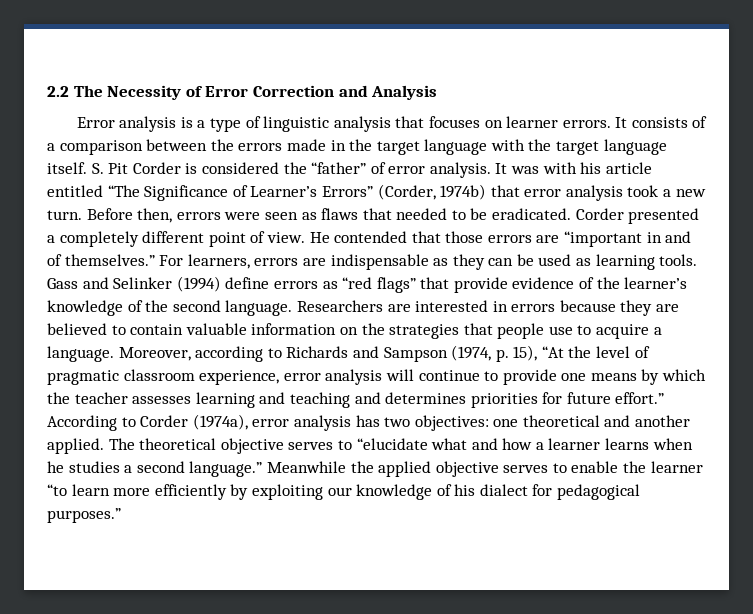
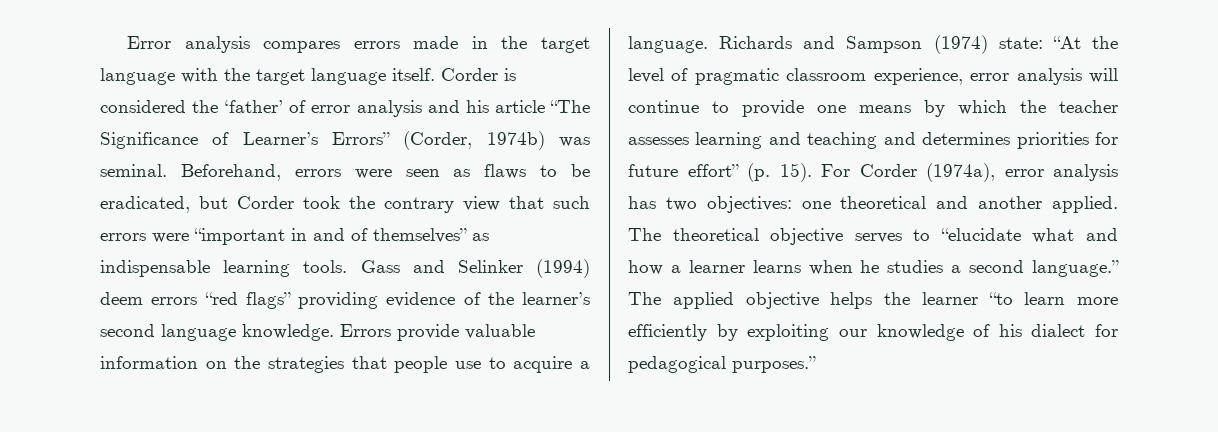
- 2.2 The Necessity of Error Correction and Analysis
- Error analysis is a type of linguistic analysis that focuses on learner errors. It consists of a comparison between the errors made in the target language with the target language itself.
+ Error analysis compares errors made in the target language with the target language itself.
- S. Pit Corder is considered the “father” of error analysis. It was with his article entitled “The Significance of Learner’s Errors” (Corder, 1974b) that error analysis took a new turn. Before then, errors were seen as flaws that needed to be eradicated. Corder presented a completely different point of view. He contended that those errors are “important in and of themselves.” For learners, errors are indispensable as they can be used as learning tools.
+ Corder is considered the ‘father’ of error analysis and his article “The Significance of Learner’s Errors” (Corder, 1974b) was seminal. Beforehand, errors were seen as flaws to be eradicated, but Corder took the contrary view that such errors were “important in and of themselves” as indispensable learning tools.
- Gass and Selinker (1994) define errors as “red flags” that provide evidence of the learner’s knowledge of the second language. Researchers are interested in errors because they are believed to contain valuable information on the strategies that people use to acquire a language.
+ Gass and Selinker (1994) deem errors “red flags” providing evidence of the learner’s second language knowledge. Errors provide valuable information on the strategies that people use to acquire a language.
- Moreover, according to Richards and Sampson (1974, p. 15), “At the level of pragmatic classroom experience, error analysis will continue to provide one means by which the teacher assesses learning and teaching and determines priorities for future effort.” According to Corder (1974a), error analysis has two objectives: one theoretical and another applied.
+ Richards and Sampson (1974) state: “At the level of pragmatic classroom experience, error analysis will continue to provide one means by which the teacher assesses learning and teaching and determines priorities for future effort” (p. 15). For Corder (1974a), error analysis has two objectives: one theoretical and another applied.
- Meanwhile the applied objective serves to enable the learner “to learn more efficiently by exploiting our knowledge of his dialect for pedagogical purposes.”
+ The applied objective helps the learner “to learn more efficiently by exploiting our knowledge of his dialect for pedagogical purposes.”

